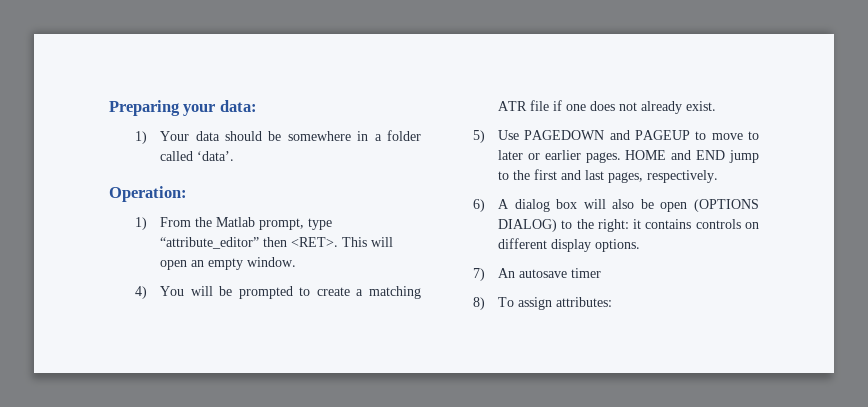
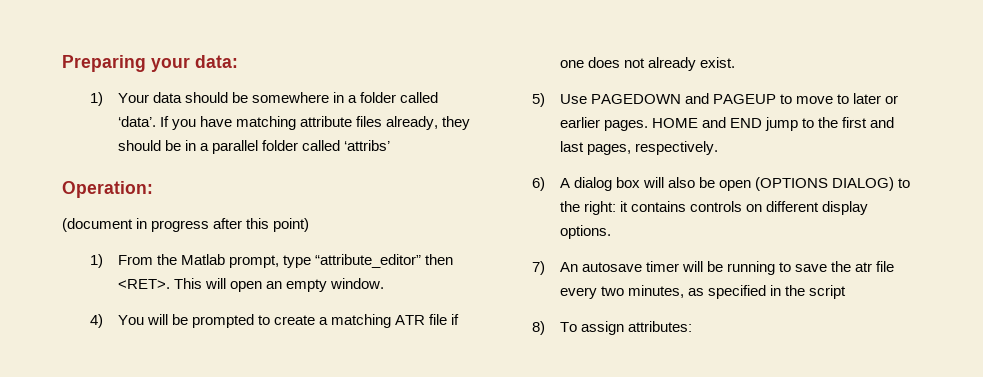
- 1) Your data should be somewhere in a folder called ‘data’.
+ 1) Your data should be somewhere in a folder called ‘data’. If you have matching attribute files already, they should be in a parallel folder called ‘attribs’
  Operation:
+ (document in progress after this point)
- 7) An autosave timer
+ 7) An autosave timer will be running to save the atr file every two minutes, as specified in the script

